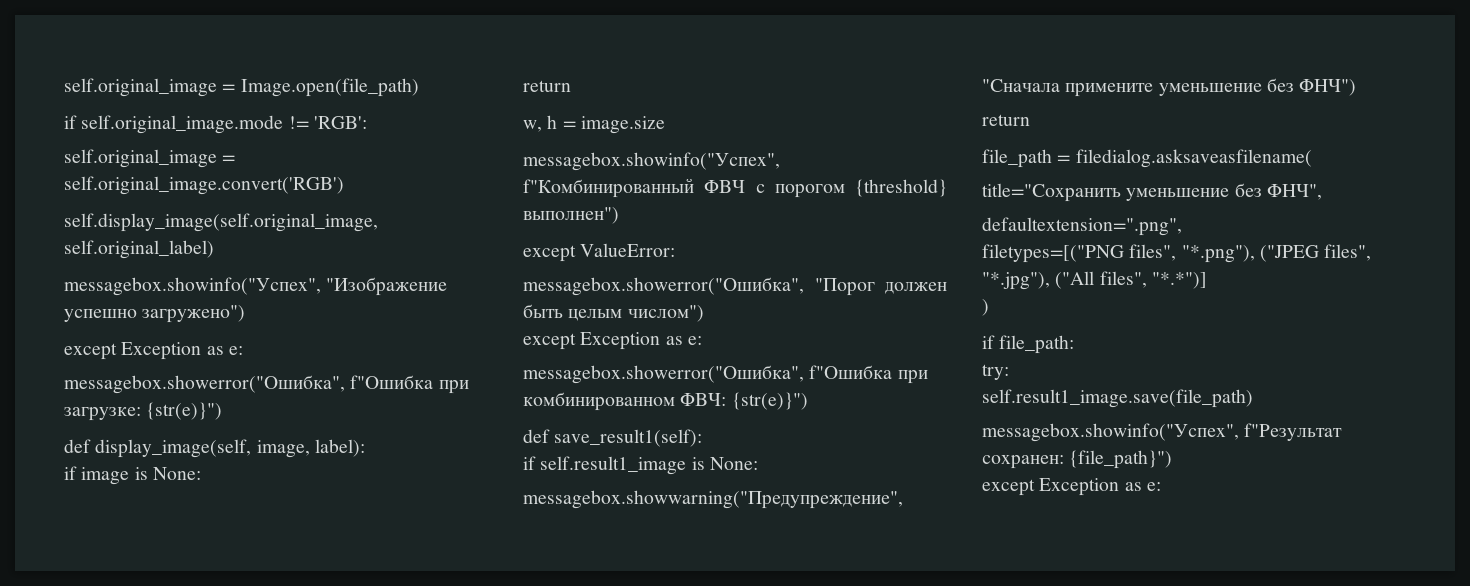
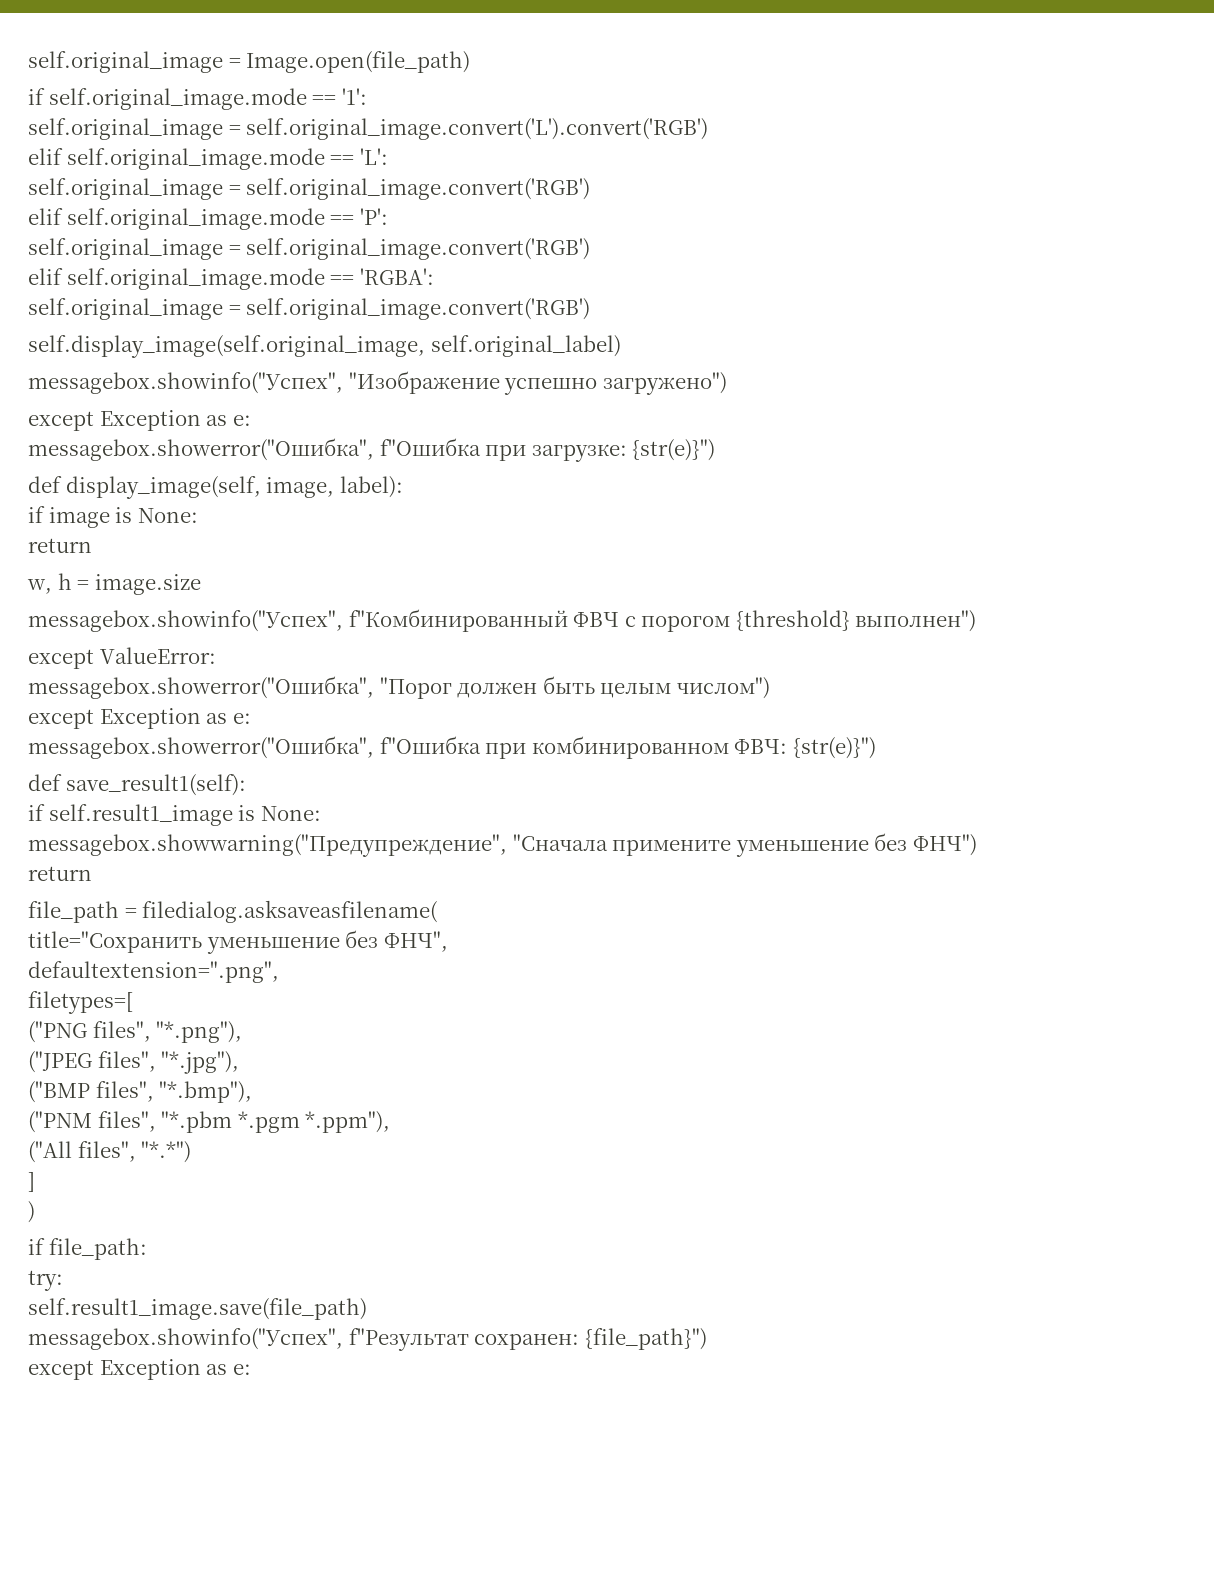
- if self.original_image.mode != 'RGB':
+ if self.original_image.mode == '1':
+ self.original_image = self.original_image.convert('L').convert('RGB')
+ elif self.original_image.mode == 'L':
+ self.original_image = self.original_image.convert('RGB')
+ elif self.original_image.mode == 'P':
+ self.original_image = self.original_image.convert('RGB')
+ elif self.original_image.mode == 'RGBA':
- filetypes=[("PNG files", "*.png"), ("JPEG files", "*.jpg"), ("All files", "*.*")]
+ filetypes=[
+ ("PNG files", "*.png"),
+ ("JPEG files", "*.jpg"),
+ ("BMP files", "*.bmp"),
+ ("PNM files", "*.pbm *.pgm *.ppm"),
+ ("All files", "*.*")
+ ]

